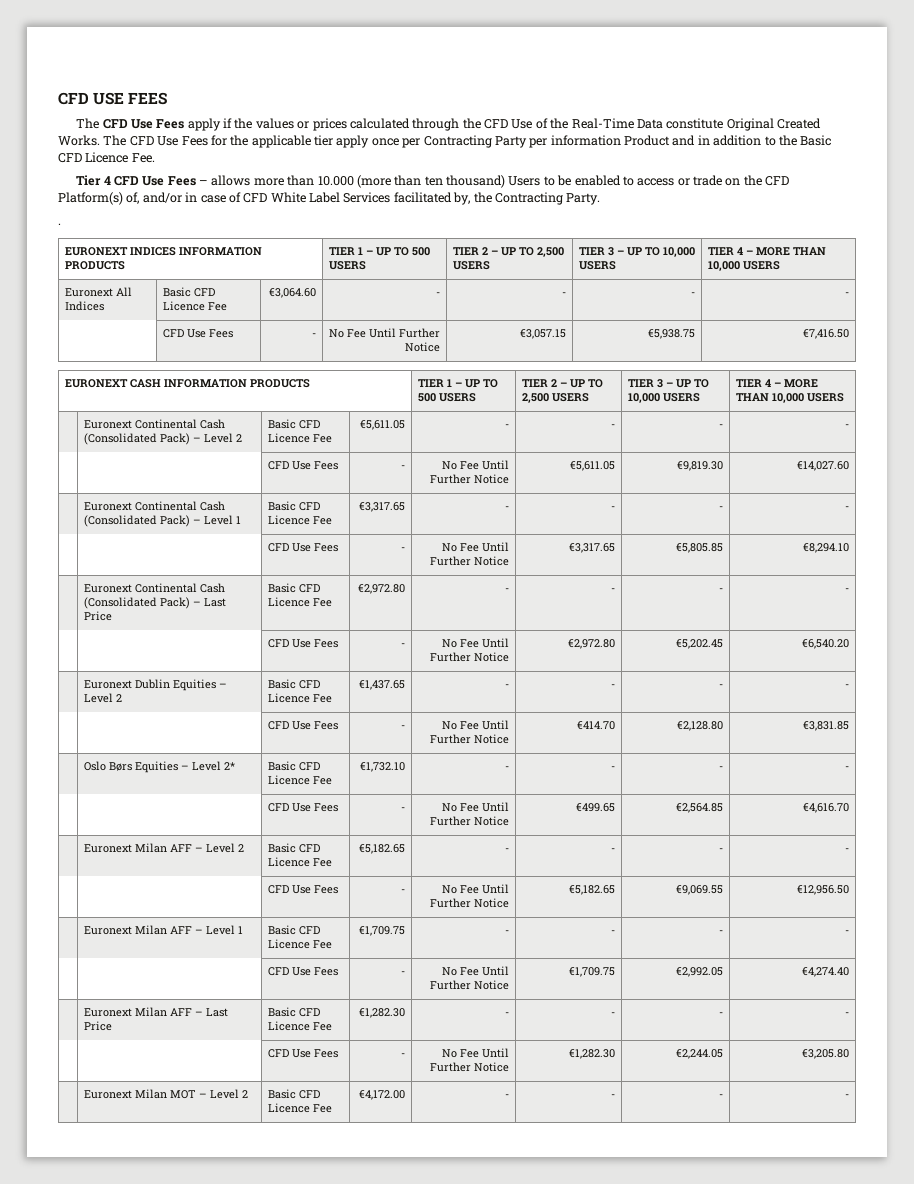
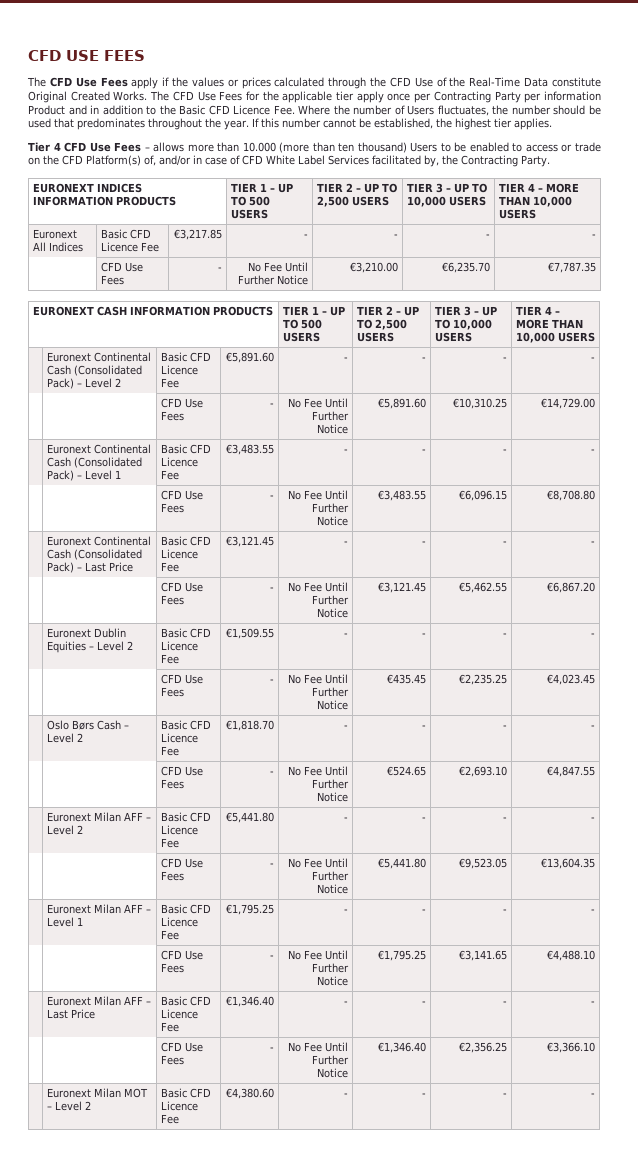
- The CFD Use Fees for the applicable tier apply once per Contracting Party per information Product and in addition to the Basic CFD Licence Fee.
+ The CFD Use Fees for the applicable tier apply once per Contracting Party per information Product and in addition to the Basic CFD Licence Fee. Where the number of Users fluctuates, the number should be used that predominates throughout the year. If this number cannot be established, the highest tier applies.
- .
- Euronext All Indices | Basic CFD Licence Fee | €3,064.60 | - | - | - | -
+ Euronext All Indices | Basic CFD Licence Fee | €3,217.85 | - | - | - | -
- | CFD Use Fees | - | No Fee Until Further Notice | €3,057.15 | €5,938.75 | €7,416.50
+ | CFD Use Fees | - | No Fee Until Further Notice | €3,210.00 | €6,235.70 | €7,787.35
- | Euronext Continental Cash (Consolidated Pack) – Level 2 | Basic CFD Licence Fee | €5,611.05 | - | - | - | -
+ | Euronext Continental Cash (Consolidated Pack) – Level 2 | Basic CFD Licence Fee | €5,891.60 | - | - | - | -
- | | CFD Use Fees | - | No Fee Until Further Notice | €5,611.05 | €9,819.30 | €14,027.60
+ | | CFD Use Fees | - | No Fee Until Further Notice | €5,891.60 | €10,310.25 | €14,729.00
- | Euronext Continental Cash (Consolidated Pack) – Level 1 | Basic CFD Licence Fee | €3,317.65 | - | - | - | -
+ | Euronext Continental Cash (Consolidated Pack) – Level 1 | Basic CFD Licence Fee | €3,483.55 | - | - | - | -
- | | CFD Use Fees | - | No Fee Until Further Notice | €3,317.65 | €5,805.85 | €8,294.10
+ | | CFD Use Fees | - | No Fee Until Further Notice | €3,483.55 | €6,096.15 | €8,708.80
- | Euronext Continental Cash (Consolidated Pack) – Last Price | Basic CFD Licence Fee | €2,972.80 | - | - | - | -
+ | Euronext Continental Cash (Consolidated Pack) – Last Price | Basic CFD Licence Fee | €3,121.45 | - | - | - | -
- | | CFD Use Fees | - | No Fee Until Further Notice | €2,972.80 | €5,202.45 | €6,540.20
+ | | CFD Use Fees | - | No Fee Until Further Notice | €3,121.45 | €5,462.55 | €6,867.20
- | Euronext Dublin Equities – Level 2 | Basic CFD Licence Fee | €1,437.65 | - | - | - | -
+ | Euronext Dublin Equities – Level 2 | Basic CFD Licence Fee | €1,509.55 | - | - | - | -
- | | CFD Use Fees | - | No Fee Until Further Notice | €414.70 | €2,128.80 | €3,831.85
+ | | CFD Use Fees | - | No Fee Until Further Notice | €435.45 | €2,235.25 | €4,023.45
- | Oslo Børs Equities – Level 2* | Basic CFD Licence Fee | €1,732.10 | - | - | - | -
+ | Oslo Børs Cash – Level 2 | Basic CFD Licence Fee | €1,818.70 | - | - | - | -
- | | CFD Use Fees | - | No Fee Until Further Notice | €499.65 | €2,564.85 | €4,616.70
+ | | CFD Use Fees | - | No Fee Until Further Notice | €524.65 | €2,693.10 | €4,847.55
- | Euronext Milan AFF – Level 2 | Basic CFD Licence Fee | €5,182.65 | - | - | - | -
+ | Euronext Milan AFF – Level 2 | Basic CFD Licence Fee | €5,441.80 | - | - | - | -
- | | CFD Use Fees | - | No Fee Until Further Notice | €5,182.65 | €9,069.55 | €12,956.50
+ | | CFD Use Fees | - | No Fee Until Further Notice | €5,441.80 | €9,523.05 | €13,604.35
- | Euronext Milan AFF – Level 1 | Basic CFD Licence Fee | €1,709.75 | - | - | - | -
+ | Euronext Milan AFF – Level 1 | Basic CFD Licence Fee | €1,795.25 | - | - | - | -
- | | CFD Use Fees | - | No Fee Until Further Notice | €1,709.75 | €2,992.05 | €4,274.40
+ | | CFD Use Fees | - | No Fee Until Further Notice | €1,795.25 | €3,141.65 | €4,488.10
- | Euronext Milan AFF – Last Price | Basic CFD Licence Fee | €1,282.30 | - | - | - | -
+ | Euronext Milan AFF – Last Price | Basic CFD Licence Fee | €1,346.40 | - | - | - | -
- | | CFD Use Fees | - | No Fee Until Further Notice | €1,282.30 | €2,244.05 | €3,205.80
+ | | CFD Use Fees | - | No Fee Until Further Notice | €1,346.40 | €2,356.25 | €3,366.10
- | Euronext Milan MOT – Level 2 | Basic CFD Licence Fee | €4,172.00 | - | - | - | -
+ | Euronext Milan MOT – Level 2 | Basic CFD Licence Fee | €4,380.60 | - | - | - | -

